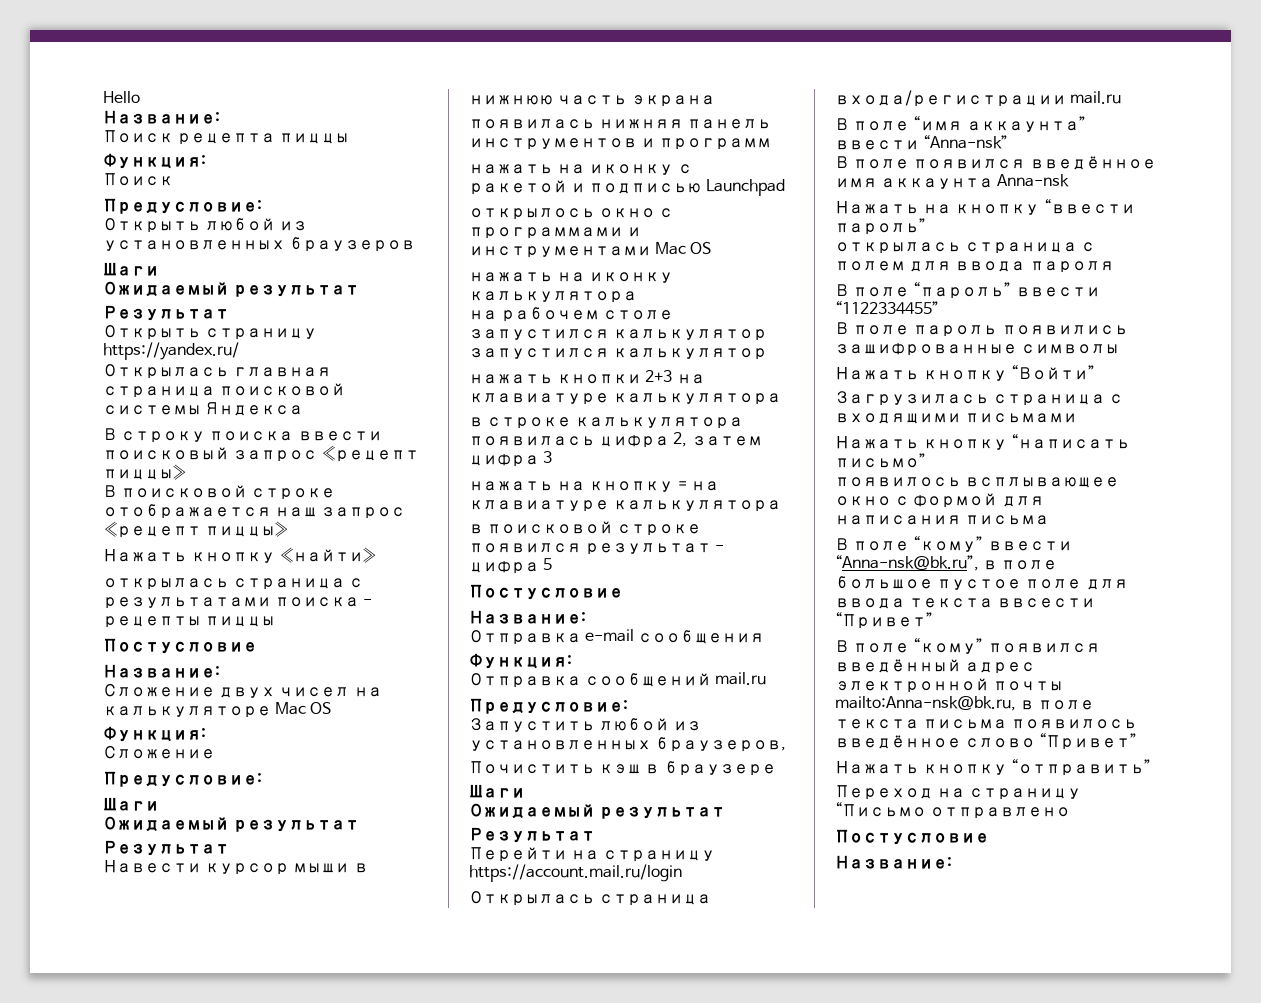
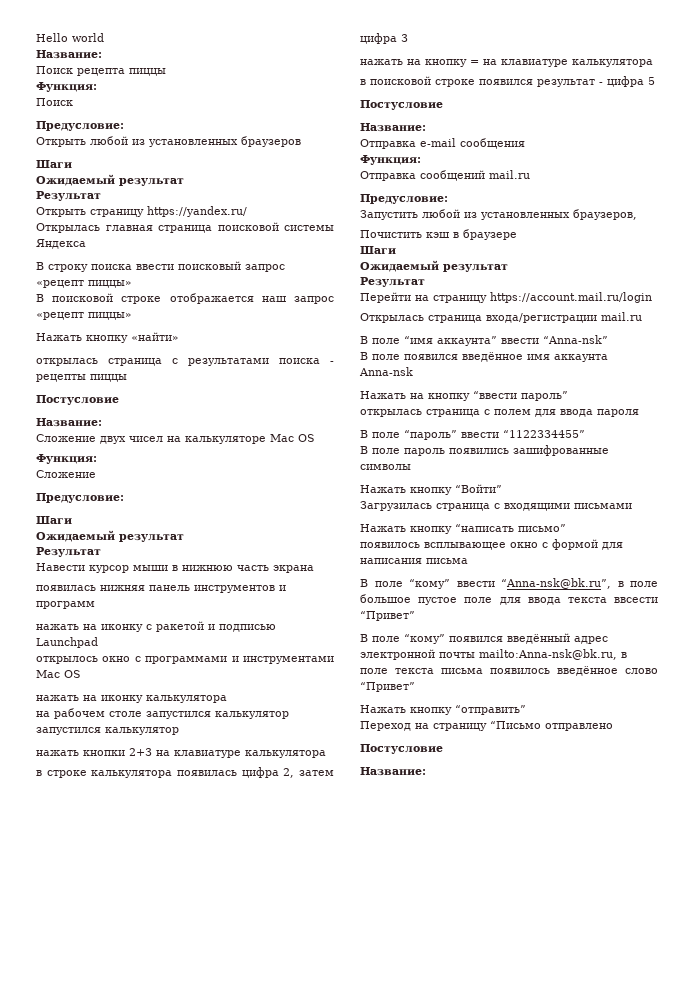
- Hello
+ Hello world

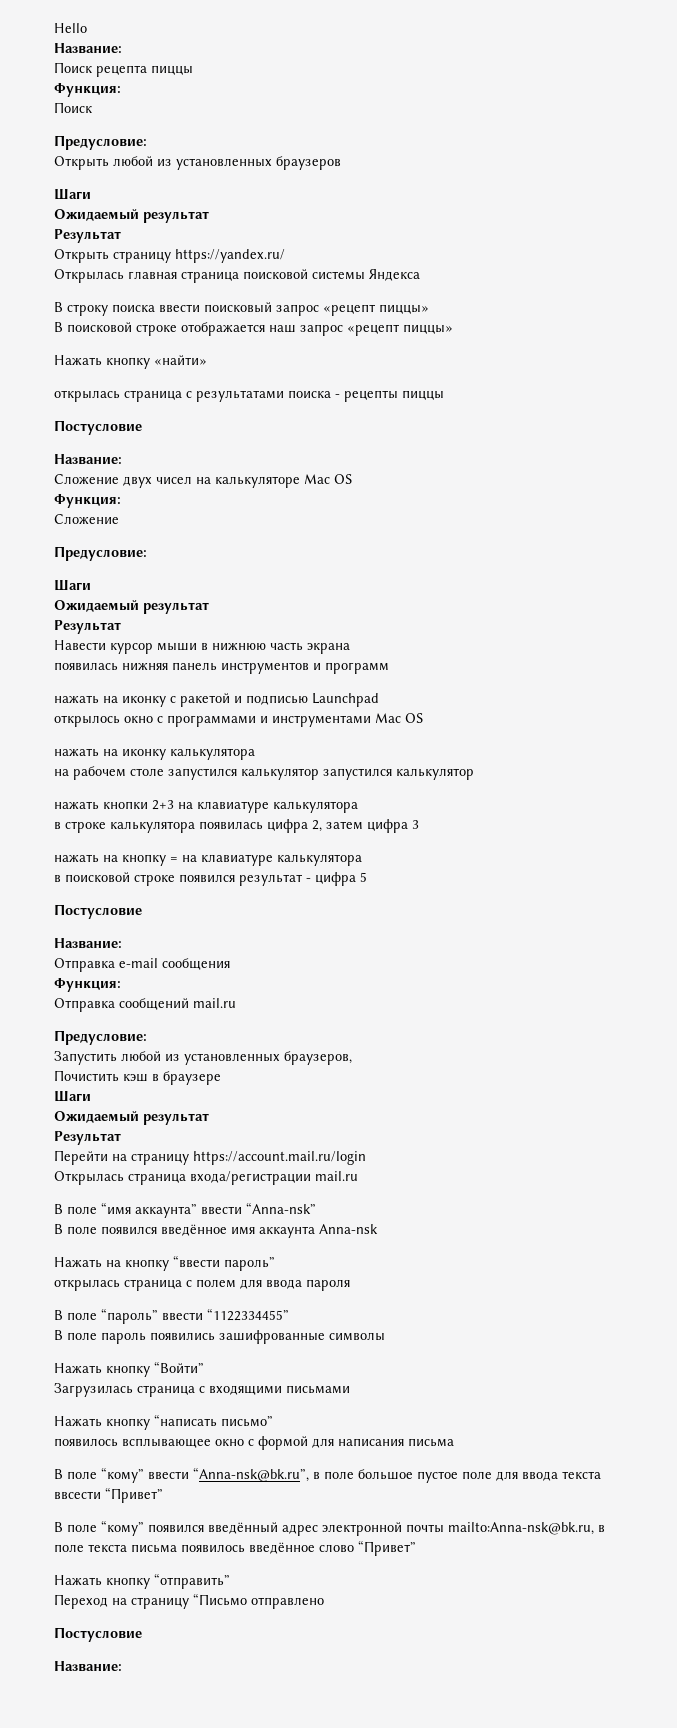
- Hello world
+ Hello

